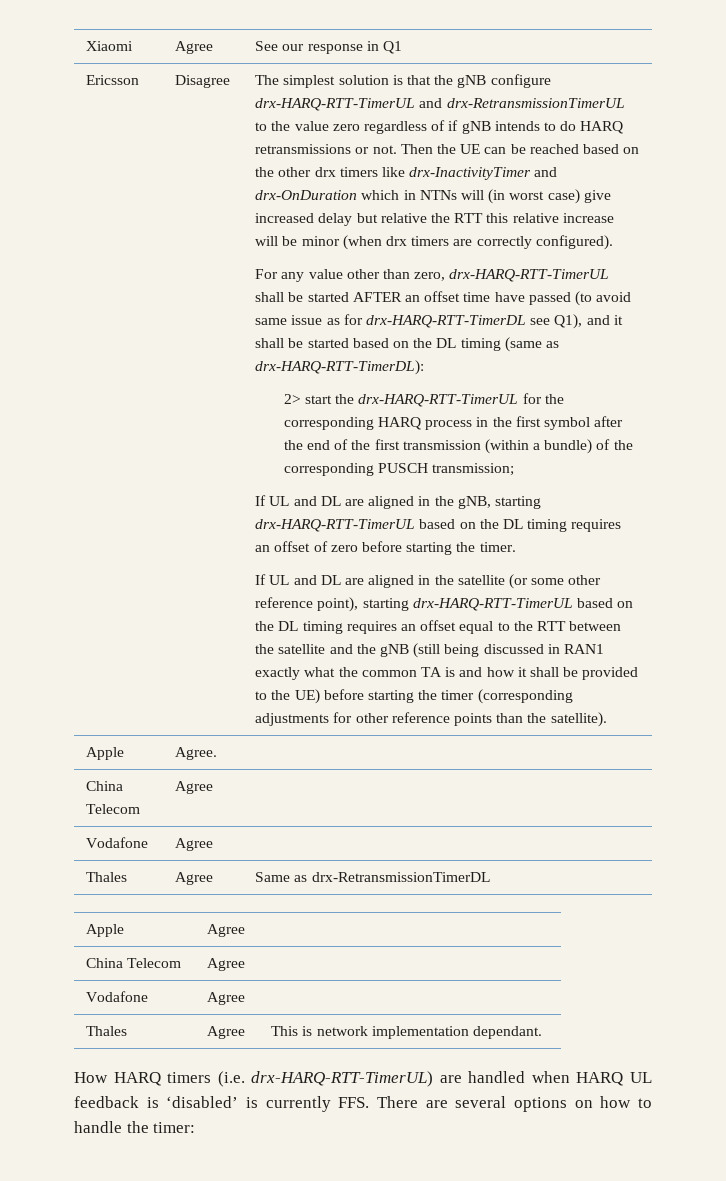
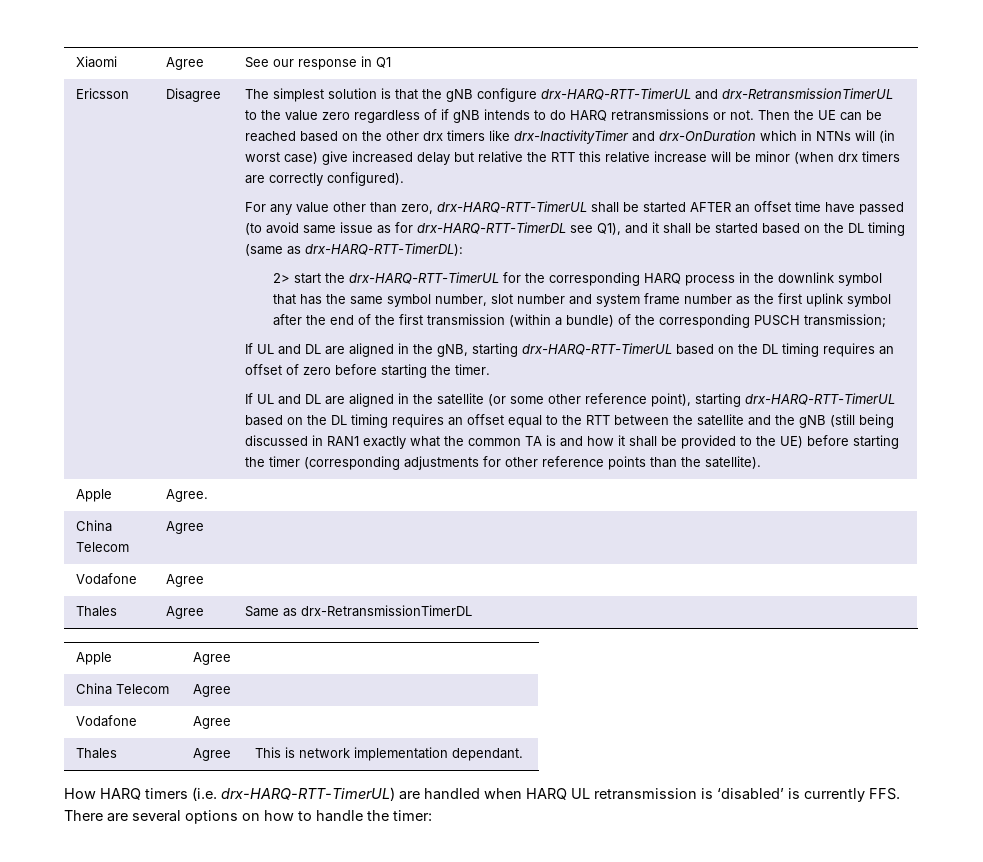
- 2> start the drx-HARQ-RTT-TimerUL for the corresponding HARQ process in the first symbol after the end of the first transmission (within a bundle) of the corresponding PUSCH transmission;
+ 2> start the drx-HARQ-RTT-TimerUL for the corresponding HARQ process in the downlink symbol that has the same symbol number, slot number and system frame number as the first uplink symbol after the end of the first transmission (within a bundle) of the corresponding PUSCH transmission;
- How HARQ timers (i.e. drx-HARQ-RTT-TimerUL) are handled when HARQ UL feedback is ‘disabled’ is currently FFS. There are several options on how to handle the timer:
+ How HARQ timers (i.e. drx-HARQ-RTT-TimerUL) are handled when HARQ UL retransmission is ‘disabled’ is currently FFS. There are several options on how to handle the timer:

